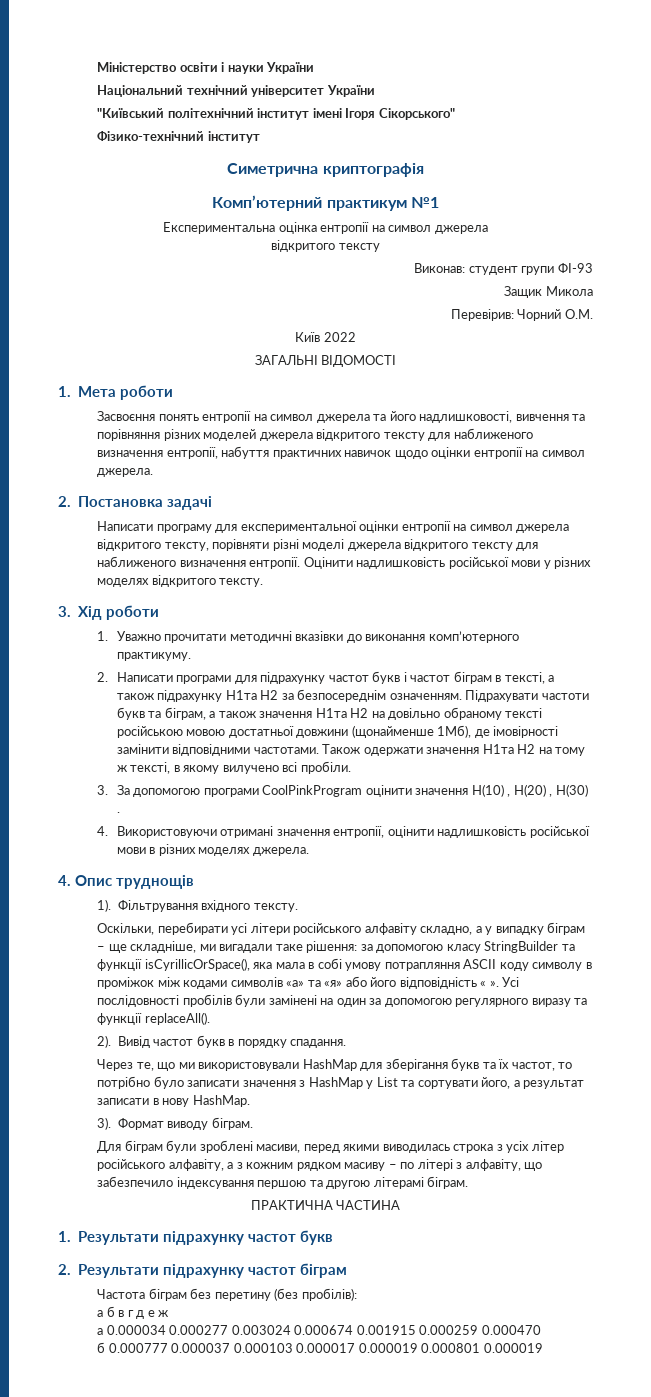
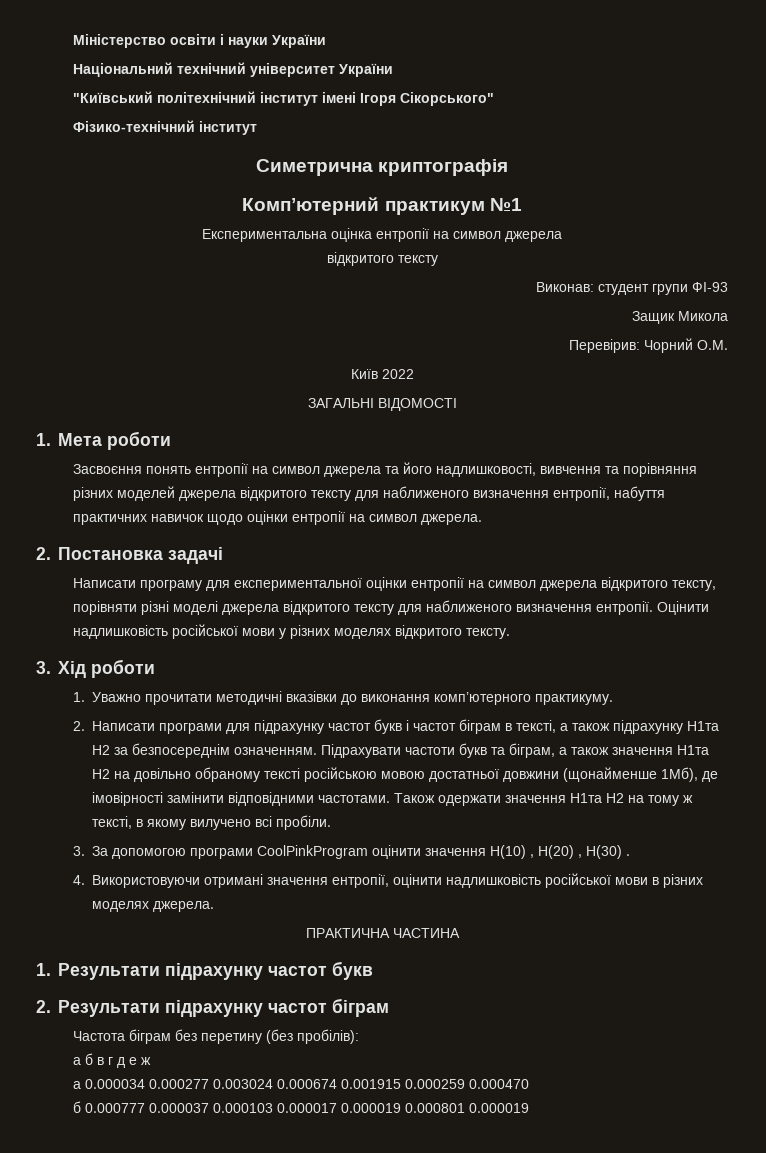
- 4. Опис труднощів
- 1). Фільтрування вхідного тексту.
- Оскільки, перебирати усі літери російського алфавіту складно, а у випадку біграм – ще складніше, ми вигадали таке рішення: за допомогою класу StringBuilder та функції isCyrillicOrSpace(), яка мала в собі умову потрапляння ASCII коду символу в проміжок між кодами символів «а» та «я» або його відповідність « ». Усі послідовності пробілів були замінені на один за допомогою регулярного виразу та функції replaceAll().
- 2). Вивід частот букв в порядку спадання.
- Через те, що ми використовували HashMap для зберігання букв та їх частот, то потрібно було записати значення з HashMap у List та сортувати його, а результат записати в нову HashMap.
- 3). Формат виводу біграм.
- Для біграм були зроблені масиви, перед якими виводилась строка з усіх літер російського алфавіту, а з кожним рядком масиву – по літері з алфавіту, що забезпечило індексування першою та другою літерамі біграм.

